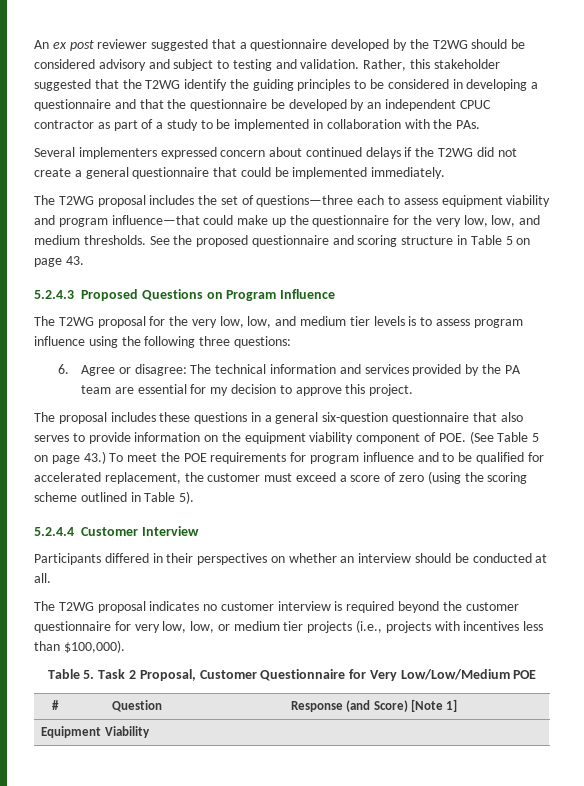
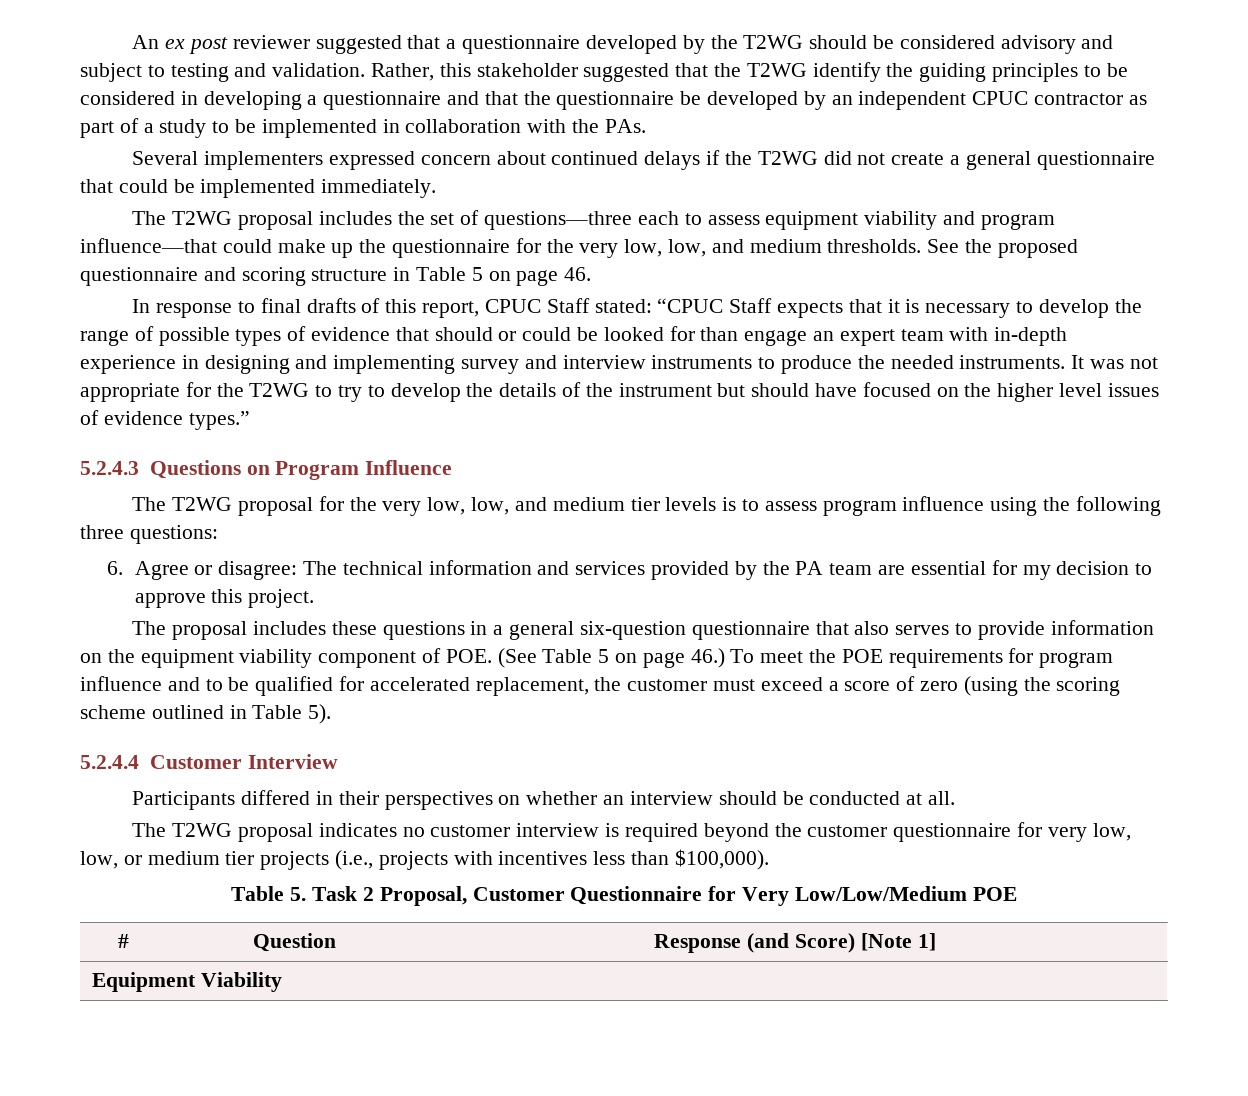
- See the proposed questionnaire and scoring structure in Table 5 on page 43.
+ See the proposed questionnaire and scoring structure in Table 5 on page 46.
+ In response to final drafts of this report, CPUC Staff stated: “CPUC Staff expects that it is necessary to develop the range of possible types of evidence that should or could be looked for than engage an expert team with in-depth experience in designing and implementing survey and interview instruments to produce the needed instruments. It was not appropriate for the T2WG to try to develop the details of the instrument but should have focused on the higher level issues of evidence types.”
- 5.2.4.3 Proposed Questions on Program Influence
+ 5.2.4.3 Questions on Program Influence
- The proposal includes these questions in a general six-question questionnaire that also serves to provide information on the equipment viability component of POE. (See Table 5 on page 43.) To meet the POE requirements for program influence and to be qualified for accelerated replacement, the customer must exceed a score of zero (using the scoring scheme outlined in Table 5).
+ The proposal includes these questions in a general six-question questionnaire that also serves to provide information on the equipment viability component of POE. (See Table 5 on page 46.) To meet the POE requirements for program influence and to be qualified for accelerated replacement, the customer must exceed a score of zero (using the scoring scheme outlined in Table 5).

